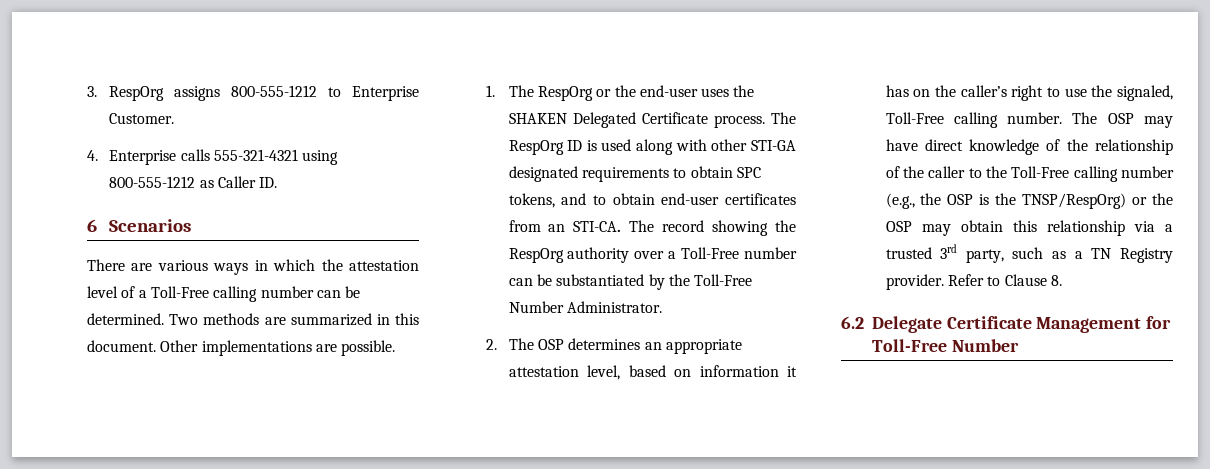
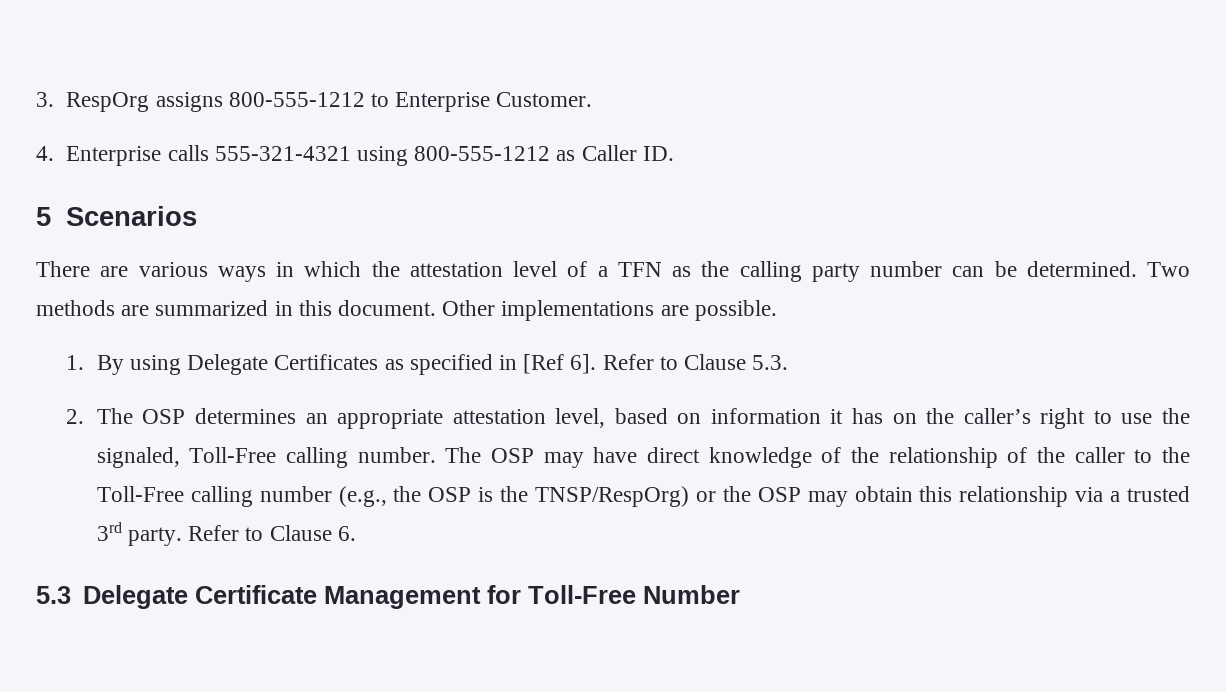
- 6 Scenarios
+ 5 Scenarios
- There are various ways in which the attestation level of a Toll-Free calling number can be determined.
+ There are various ways in which the attestation level of a TFN as the calling party number can be determined.
- 1. The RespOrg or the end-user uses the SHAKEN Delegated Certificate process. The RespOrg ID is used along with other STI-GA designated requirements to obtain SPC tokens, and to obtain end-user certificates from an STI-CA. The record showing the RespOrg authority over a Toll-Free number can be substantiated by the Toll-Free Number Administrator.
+ 1. By using Delegate Certificates as specified in [Ref 6]. Refer to Clause 5.3.
- The OSP may have direct knowledge of the relationship of the caller to the Toll-Free calling number (e.g., the OSP is the TNSP/RespOrg) or the OSP may obtain this relationship via a trusted 3rd party, such as a TN Registry provider. Refer to Clause 8.
- 6.2 Delegate Certificate Management for Toll-Free Number
+ The OSP may have direct knowledge of the relationship of the caller to the Toll-Free calling number (e.g., the OSP is the TNSP/RespOrg) or the OSP may obtain this relationship via a trusted 3rd party. Refer to Clause 6.
+ 5.3 Delegate Certificate Management for Toll-Free Number

